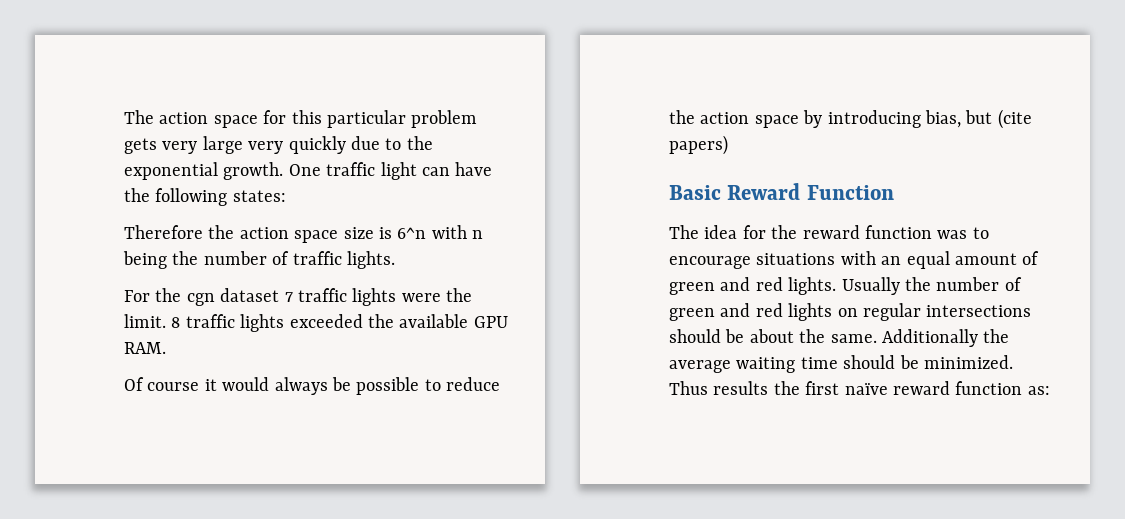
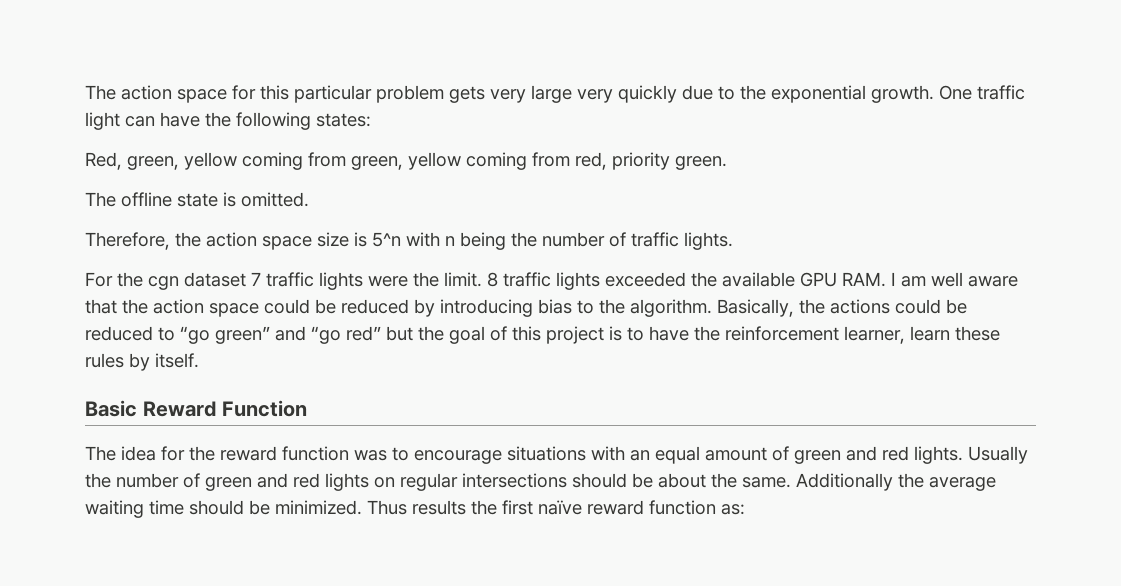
- Therefore the action space size is 6^n with n being the number of traffic lights.
+ Red, green, yellow coming from green, yellow coming from red, priority green.
+ The offline state is omitted.
+ Therefore, the action space size is 5^n with n being the number of traffic lights.
- 8 traffic lights exceeded the available GPU RAM.
- Of course it would always be possible to reduce the action space by introducing bias, but (cite papers)
+ 8 traffic lights exceeded the available GPU RAM. I am well aware that the action space could be reduced by introducing bias to the algorithm. Basically, the actions could be reduced to “go green” and “go red” but the goal of this project is to have the reinforcement learner, learn these rules by itself.

